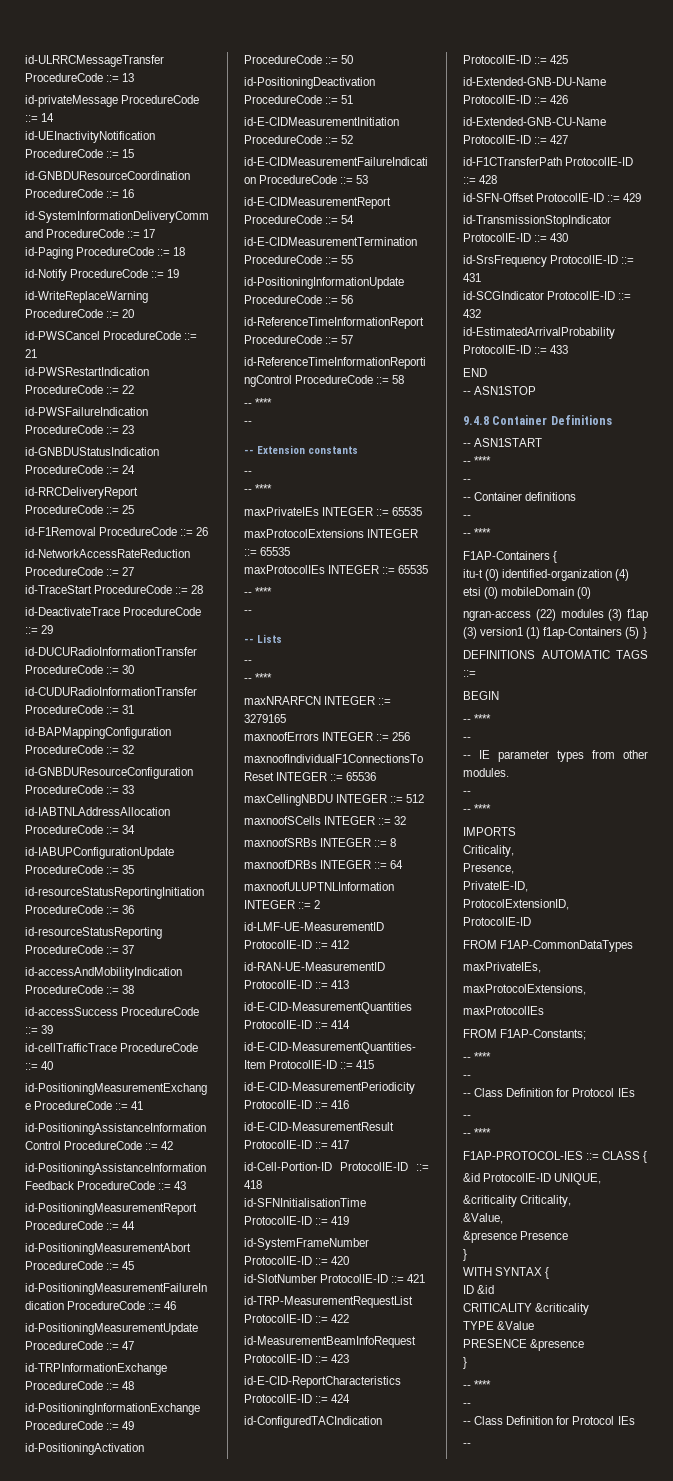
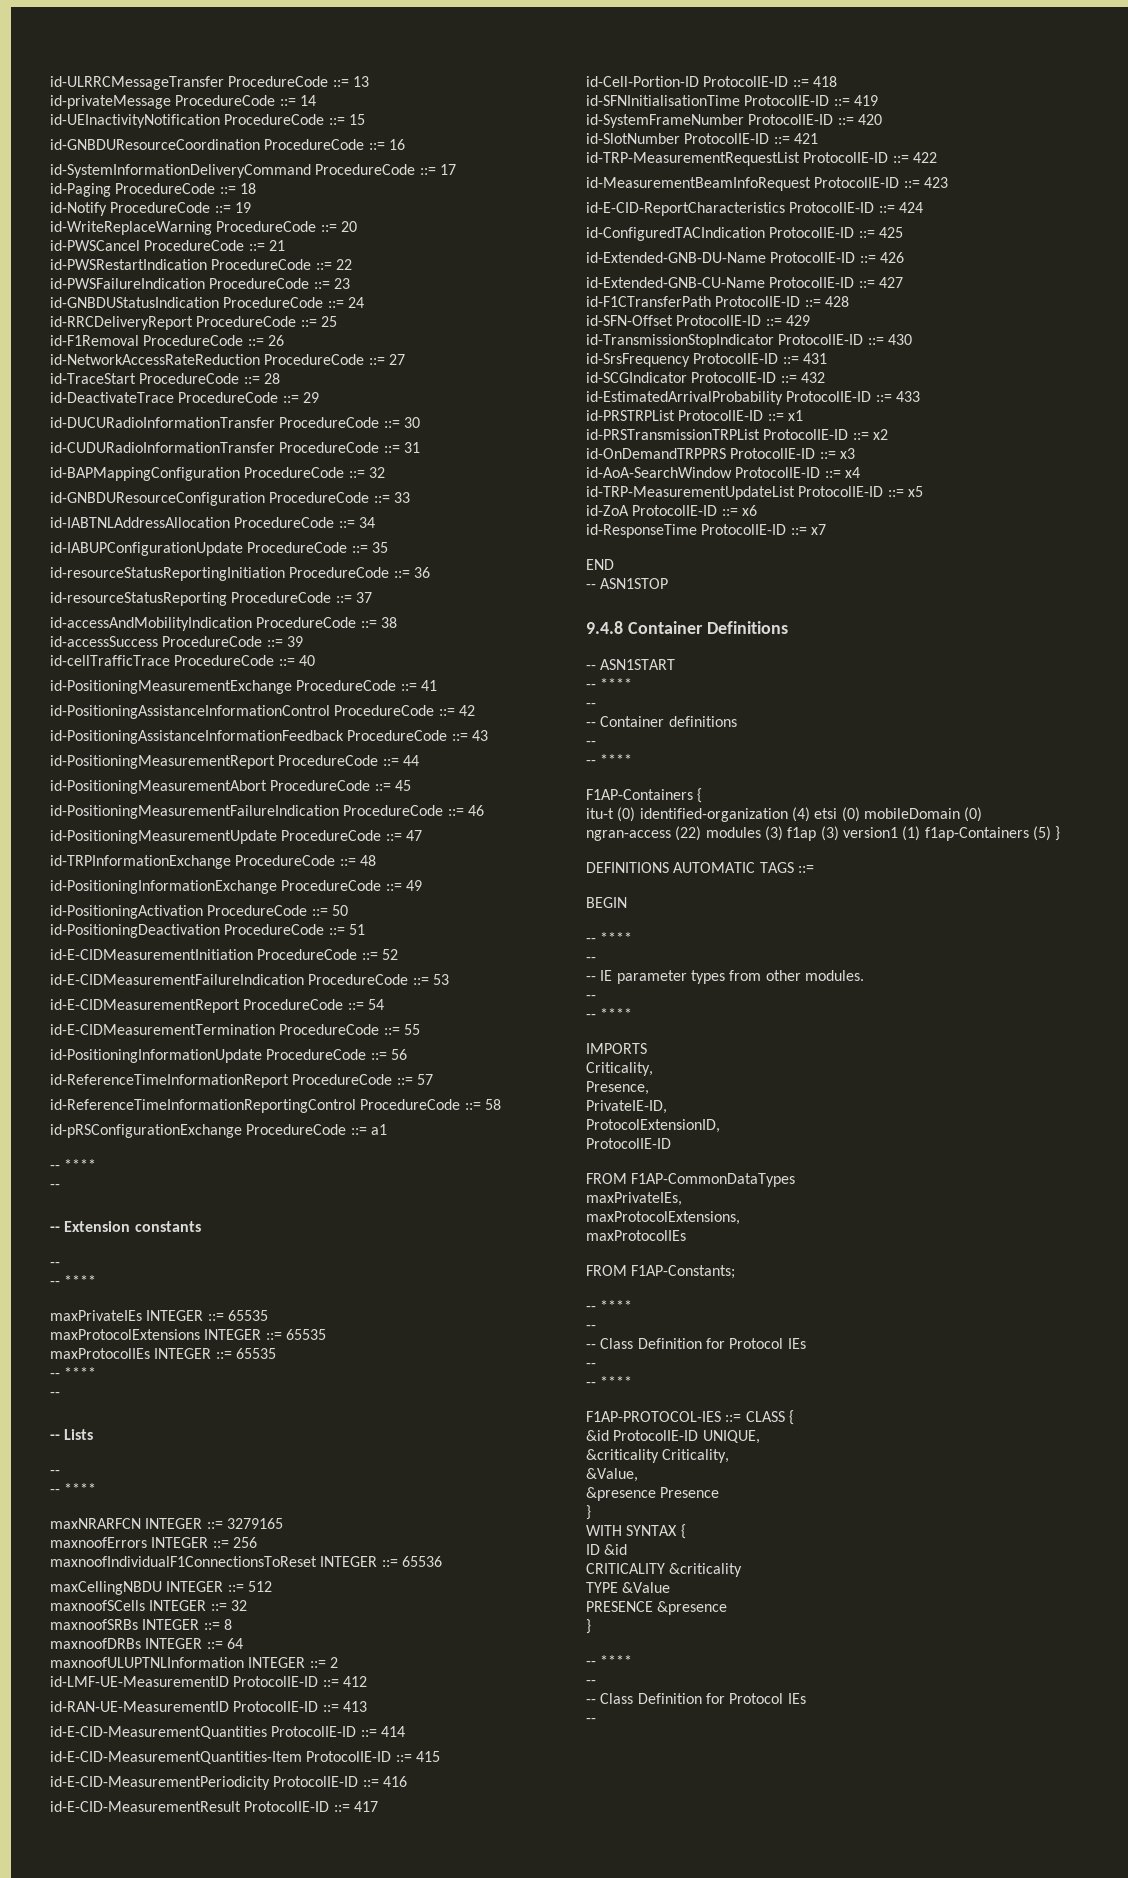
+ id-pRSConfigurationExchange ProcedureCode ::= a1
+ id-PRSTRPList ProtocolIE-ID ::= x1
+ id-PRSTransmissionTRPList ProtocolIE-ID ::= x2
+ id-OnDemandTRPPRS ProtocolIE-ID ::= x3
+ id-AoA-SearchWindow ProtocolIE-ID ::= x4
+ id-TRP-MeasurementUpdateList ProtocolIE-ID ::= x5
+ id-ZoA ProtocolIE-ID ::= x6
+ id-ResponseTime ProtocolIE-ID ::= x7

